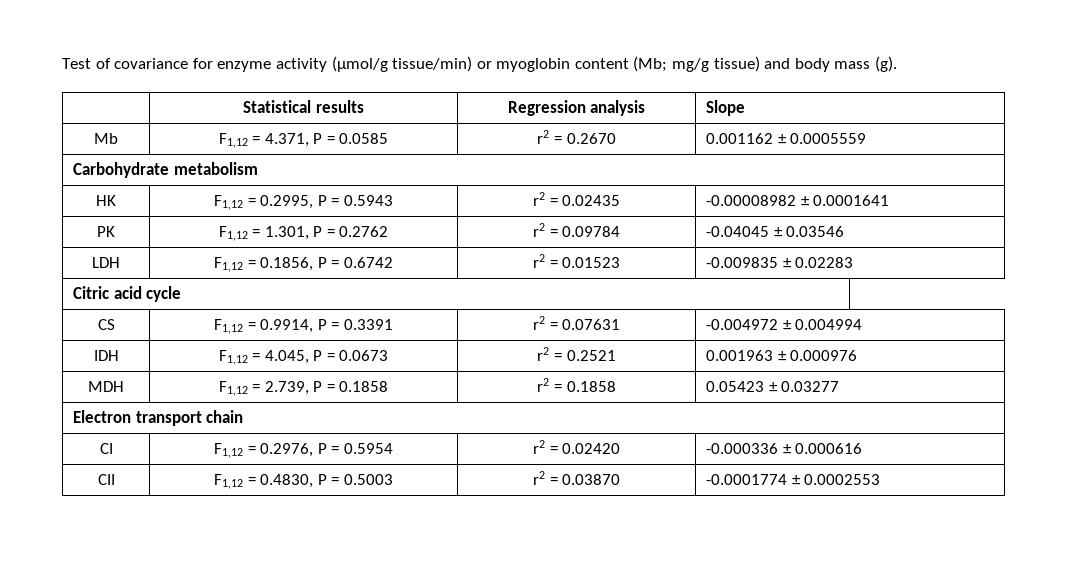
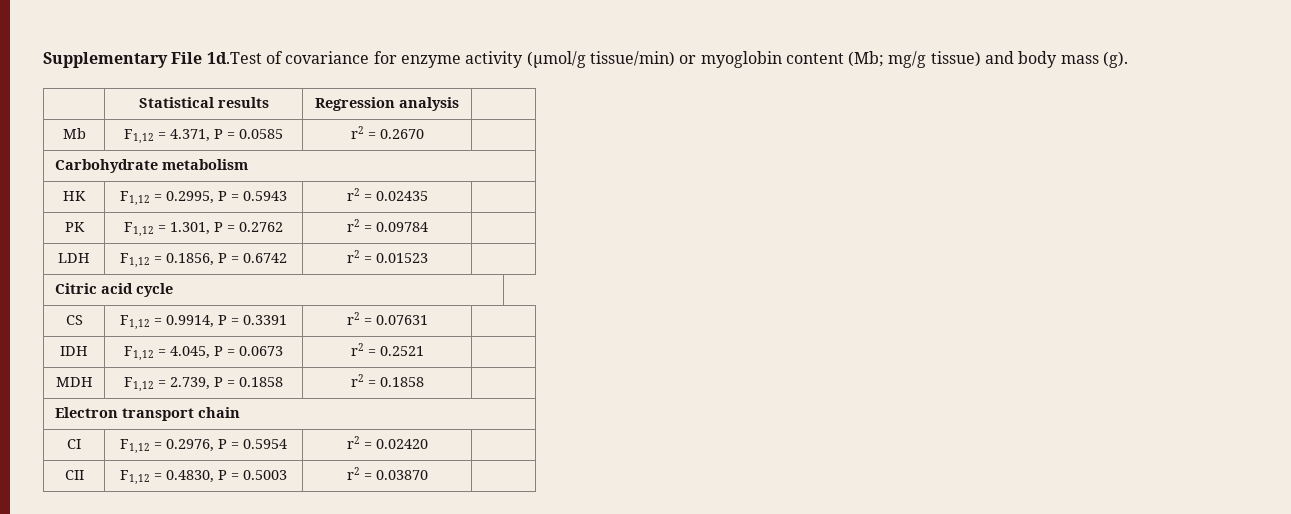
- Test of covariance for enzyme activity (µmol/g tissue/min) or myoglobin content (Mb; mg/g tissue) and body mass (g).
+ Supplementary File 1d.Test of covariance for enzyme activity (µmol/g tissue/min) or myoglobin content (Mb; mg/g tissue) and body mass (g).
- | Statistical results | Regression analysis | Slope
+ | Statistical results | Regression analysis |
- Mb | F1,12 = 4.371, P = 0.0585 | r2 = 0.2670 | 0.001162 ± 0.0005559
+ Mb | F1,12 = 4.371, P = 0.0585 | r2 = 0.2670 |
- HK | F1,12 = 0.2995, P = 0.5943 | r2 = 0.02435 | -0.00008982 ± 0.0001641
+ HK | F1,12 = 0.2995, P = 0.5943 | r2 = 0.02435 |
- PK | F1,12 = 1.301, P = 0.2762 | r2 = 0.09784 | -0.04045 ± 0.03546
+ PK | F1,12 = 1.301, P = 0.2762 | r2 = 0.09784 |
- LDH | F1,12 = 0.1856, P = 0.6742 | r2 = 0.01523 | -0.009835 ± 0.02283
+ LDH | F1,12 = 0.1856, P = 0.6742 | r2 = 0.01523 |
- CS | F1,12 = 0.9914, P = 0.3391 | r2 = 0.07631 | -0.004972 ± 0.004994
+ CS | F1,12 = 0.9914, P = 0.3391 | r2 = 0.07631 |
- IDH | F1,12 = 4.045, P = 0.0673 | r2 = 0.2521 | 0.001963 ± 0.000976
+ IDH | F1,12 = 4.045, P = 0.0673 | r2 = 0.2521 |
- MDH | F1,12 = 2.739, P = 0.1858 | r2 = 0.1858 | 0.05423 ± 0.03277
+ MDH | F1,12 = 2.739, P = 0.1858 | r2 = 0.1858 |
- CI | F1,12 = 0.2976, P = 0.5954 | r2 = 0.02420 | -0.000336 ± 0.000616
+ CI | F1,12 = 0.2976, P = 0.5954 | r2 = 0.02420 |
- CII | F1,12 = 0.4830, P = 0.5003 | r2 = 0.03870 | -0.0001774 ± 0.0002553
+ CII | F1,12 = 0.4830, P = 0.5003 | r2 = 0.03870 |

